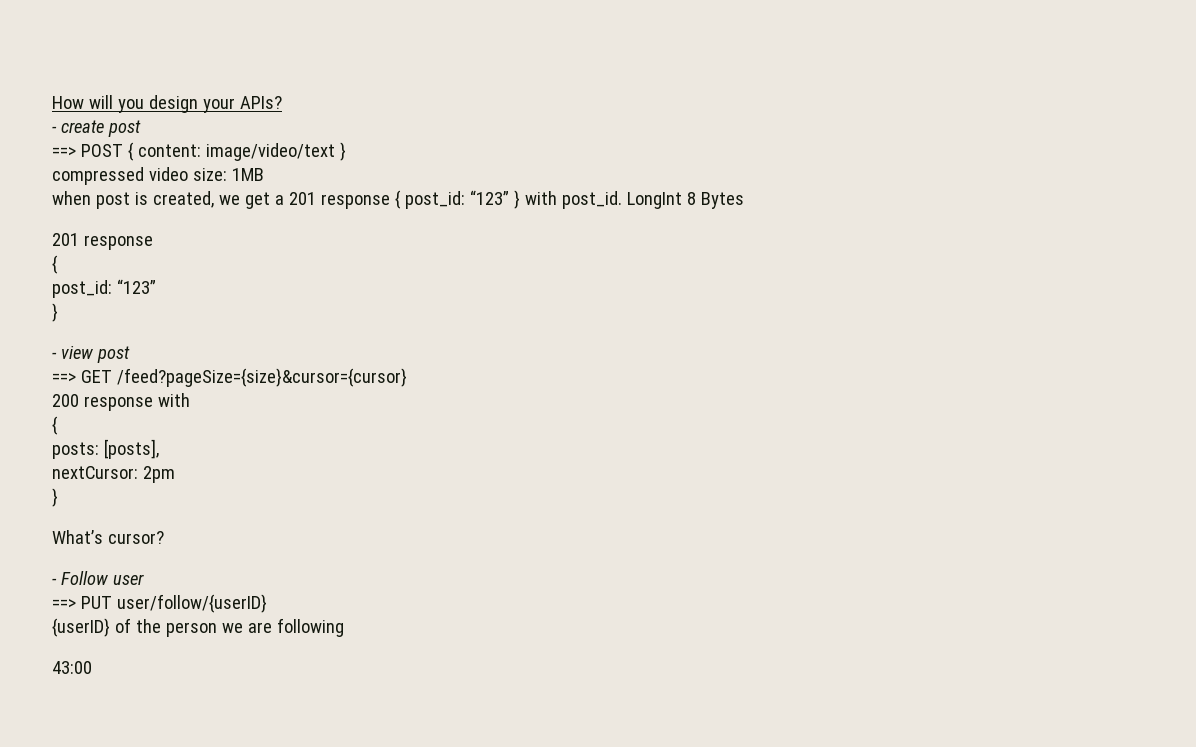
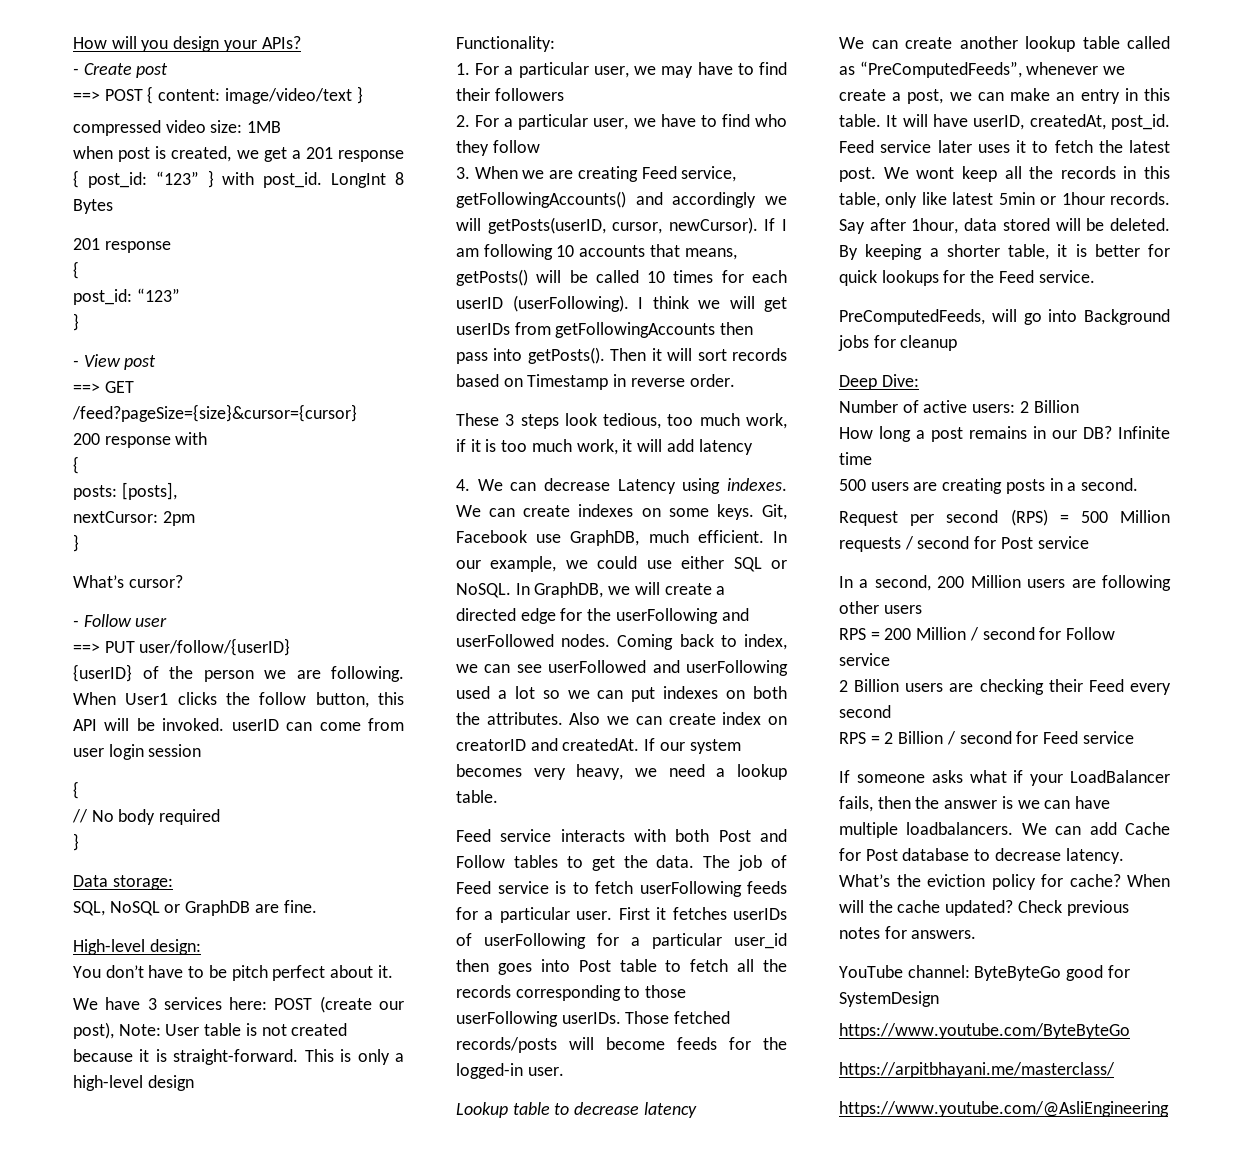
- - create post
+ - Create post
- - view post
+ - View post
- {userID} of the person we are following
- 43:00
+ {userID} of the person we are following. When User1 clicks the follow button, this API will be invoked. userID can come from user login session
+ {
+ // No body required
+ }
+ Data storage:
+ SQL, NoSQL or GraphDB are fine.
+ High-level design:
+ You don’t have to be pitch perfect about it.
+ We have 3 services here: POST (create our post), Note: User table is not created because it is straight-forward. This is only a high-level design
+ Functionality:
+ 1. For a particular user, we may have to find their followers
+ 2. For a particular user, we have to find who they follow
+ 3. When we are creating Feed service, getFollowingAccounts() and accordingly we will getPosts(userID, cursor, newCursor). If I am following 10 accounts that means, getPosts() will be called 10 times for each userID (userFollowing). I think we will get userIDs from getFollowingAccounts then pass into getPosts(). Then it will sort records based on Timestamp in reverse order.
+ These 3 steps look tedious, too much work, if it is too much work, it will add latency
+ 4. We can decrease Latency using indexes. We can create indexes on some keys. Git, Facebook use GraphDB, much efficient. In our example, we could use either SQL or NoSQL. In GraphDB, we will create a directed edge for the userFollowing and userFollowed nodes. Coming back to index, we can see userFollowed and userFollowing used a lot so we can put indexes on both the attributes. Also we can create index on creatorID and createdAt. If our system becomes very heavy, we need a lookup table.
+ Feed service interacts with both Post and Follow tables to get the data. The job of Feed service is to fetch userFollowing feeds for a particular user. First it fetches userIDs of userFollowing for a particular user_id then goes into Post table to fetch all the records corresponding to those userFollowing userIDs. Those fetched records/posts will become feeds for the logged-in user.
+ Lookup table to decrease latency
+ We can create another lookup table called as “PreComputedFeeds”, whenever we create a post, we can make an entry in this table. It will have userID, createdAt, post_id. Feed service later uses it to fetch the latest post. We wont keep all the records in this table, only like latest 5min or 1hour records. Say after 1hour, data stored will be deleted. By keeping a shorter table, it is better for quick lookups for the Feed service.
+ PreComputedFeeds, will go into Background jobs for cleanup
+ Deep Dive:
+ Number of active users: 2 Billion
+ How long a post remains in our DB? Infinite time
+ 500 users are creating posts in a second.
+ Request per second (RPS) = 500 Million requests / second for Post service
+ In a second, 200 Million users are following other users
+ RPS = 200 Million / second for Follow service
+ 2 Billion users are checking their Feed every second
+ RPS = 2 Billion / second for Feed service
+ If someone asks what if your LoadBalancer fails, then the answer is we can have multiple loadbalancers. We can add Cache for Post database to decrease latency. What’s the eviction policy for cache? When will the cache updated? Check previous notes for answers.
+ YouTube channel: ByteByteGo good for SystemDesign
+ https://www.youtube.com/ByteByteGo
+ https://arpitbhayani.me/masterclass/
+ https://www.youtube.com/@AsliEngineering

